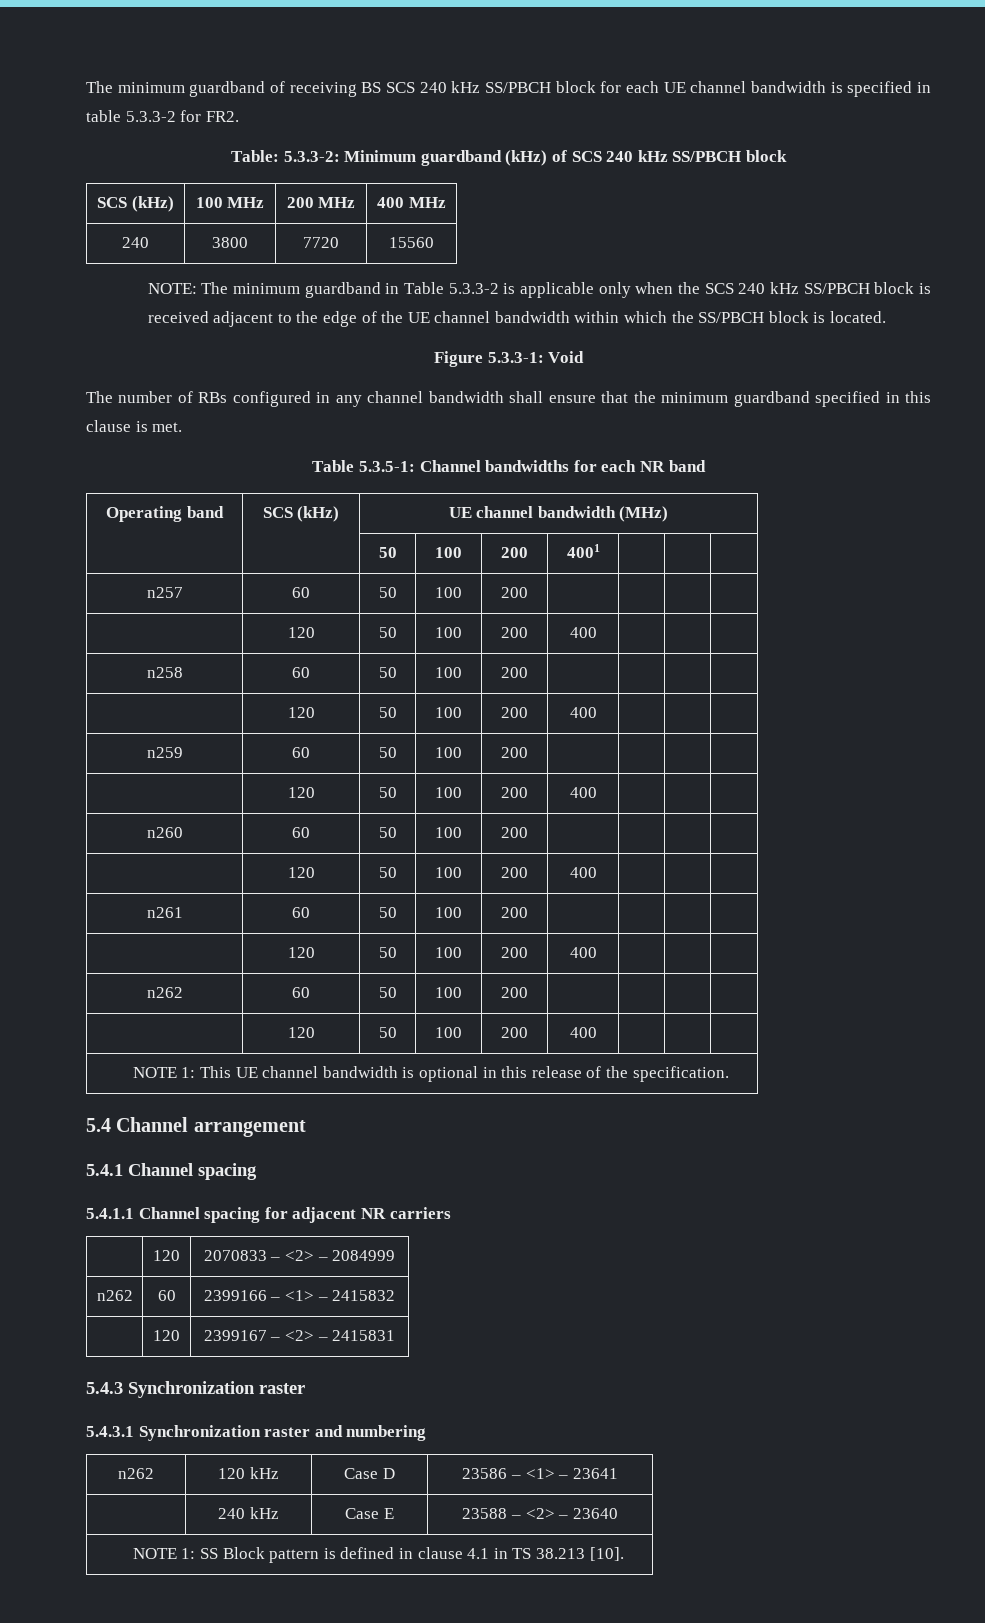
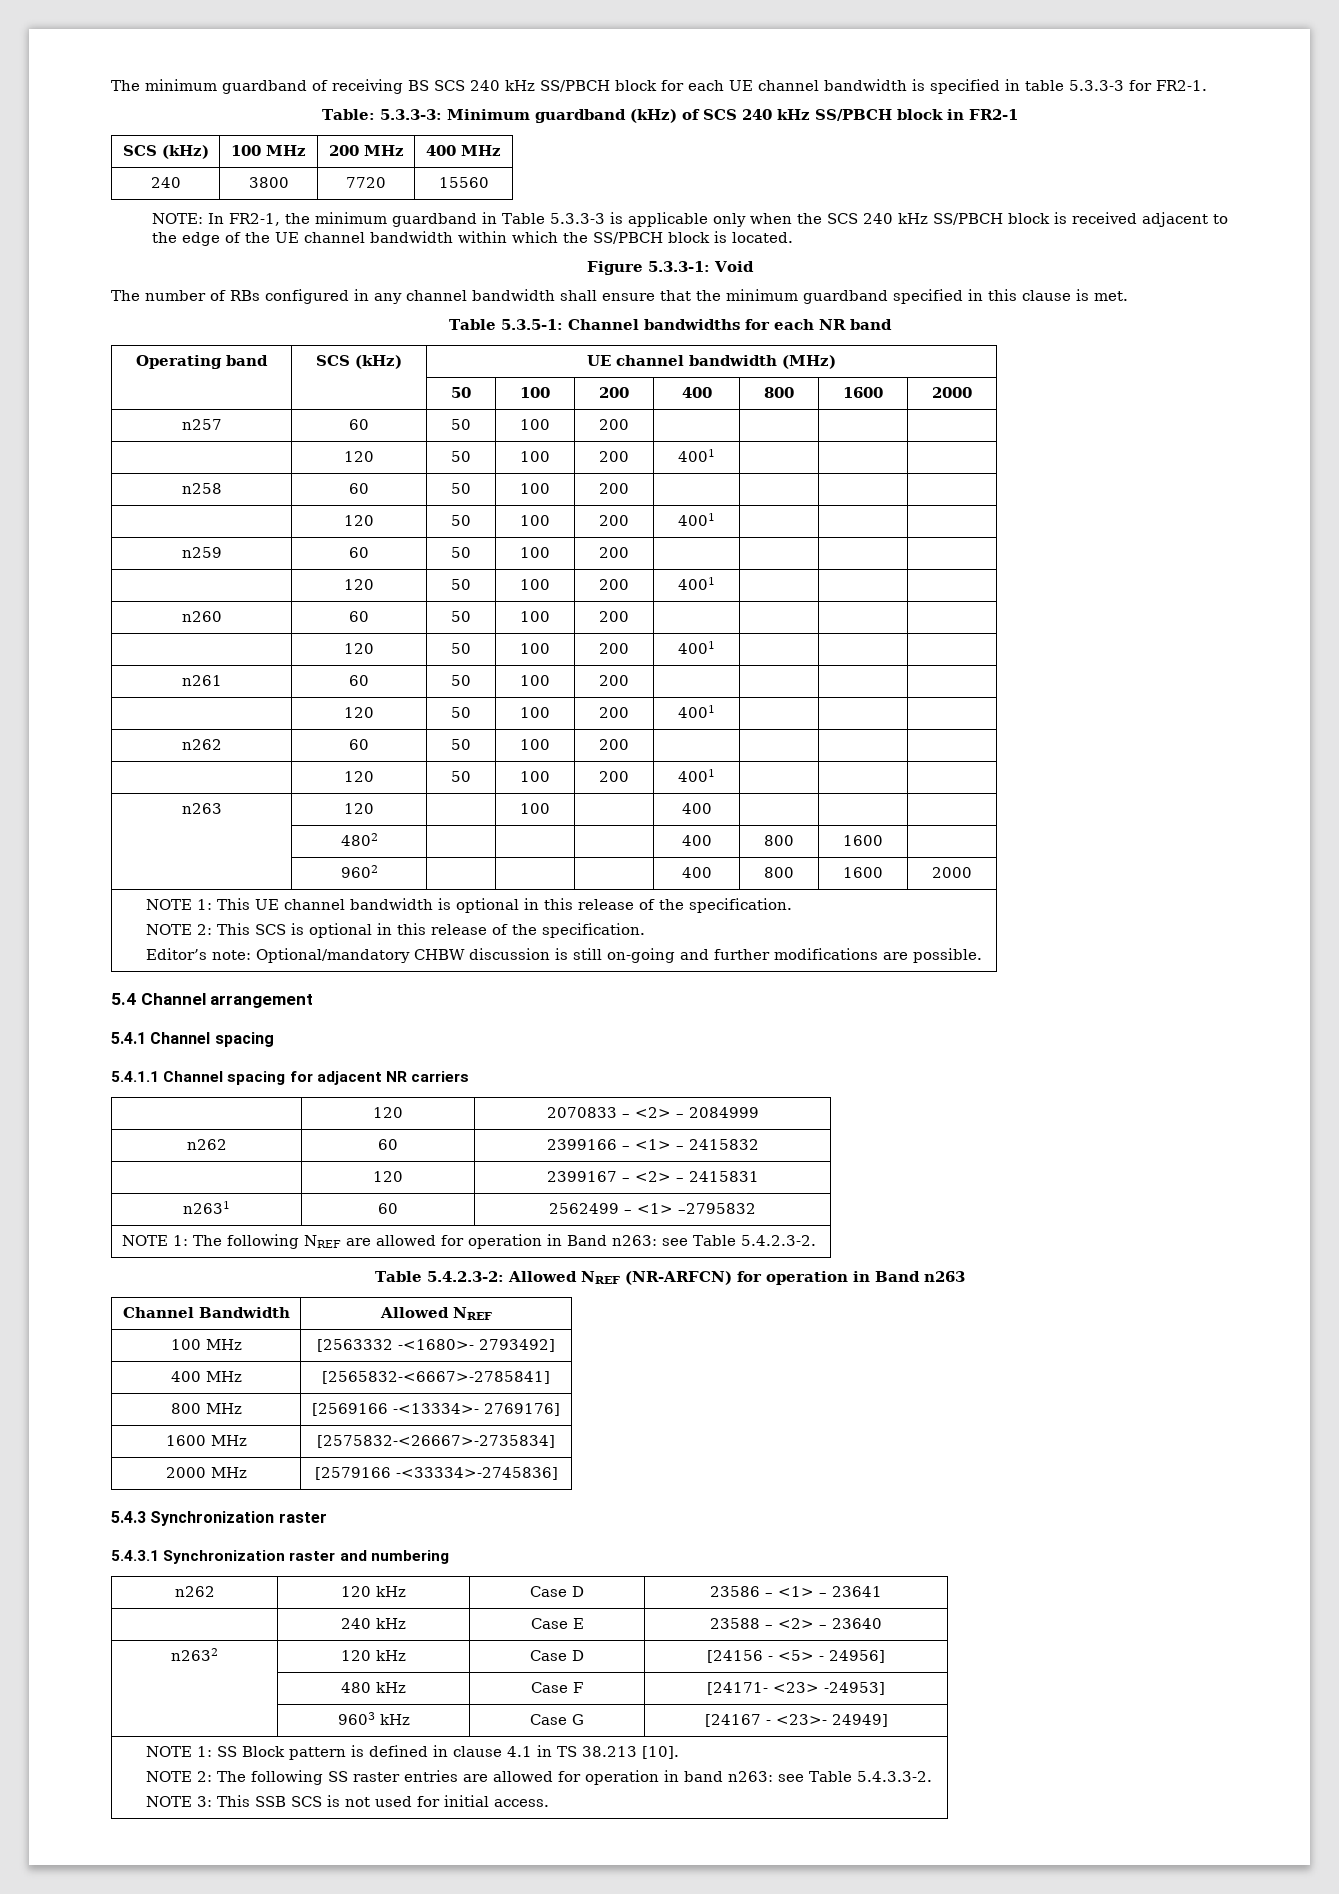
- The minimum guardband of receiving BS SCS 240 kHz SS/PBCH block for each UE channel bandwidth is specified in table 5.3.3-2 for FR2.
+ The minimum guardband of receiving BS SCS 240 kHz SS/PBCH block for each UE channel bandwidth is specified in table 5.3.3-3 for FR2-1.
- Table: 5.3.3-2: Minimum guardband (kHz) of SCS 240 kHz SS/PBCH block
+ Table: 5.3.3-3: Minimum guardband (kHz) of SCS 240 kHz SS/PBCH block in FR2-1
- NOTE: The minimum guardband in Table 5.3.3-2 is applicable only when the SCS 240 kHz SS/PBCH block is received adjacent to the edge of the UE channel bandwidth within which the SS/PBCH block is located.
+ NOTE: In FR2-1, the minimum guardband in Table 5.3.3-3 is applicable only when the SCS 240 kHz SS/PBCH block is received adjacent to the edge of the UE channel bandwidth within which the SS/PBCH block is located.
- | | 50 | 100 | 200 | 4001 | | |
+ | | 50 | 100 | 200 | 400 | 800 | 1600 | 2000
  n257 | 60 | 50 | 100 | 200 | | | |
- | 120 | 50 | 100 | 200 | 400 | | |
+ | 120 | 50 | 100 | 200 | 4001 | | |
  n258 | 60 | 50 | 100 | 200 | | | |
- | 120 | 50 | 100 | 200 | 400 | | |
+ | 120 | 50 | 100 | 200 | 4001 | | |
  n259 | 60 | 50 | 100 | 200 | | | |
- | 120 | 50 | 100 | 200 | 400 | | |
+ | 120 | 50 | 100 | 200 | 4001 | | |
  n260 | 60 | 50 | 100 | 200 | | | |
- | 120 | 50 | 100 | 200 | 400 | | |
+ | 120 | 50 | 100 | 200 | 4001 | | |
  n261 | 60 | 50 | 100 | 200 | | | |
- | 120 | 50 | 100 | 200 | 400 | | |
+ | 120 | 50 | 100 | 200 | 4001 | | |
  n262 | 60 | 50 | 100 | 200 | | | |
- | 120 | 50 | 100 | 200 | 400 | | |
+ | 120 | 50 | 100 | 200 | 4001 | | |
+ n263 | 120 | | 100 | | 400 | | |
+ | 4802 | | | | 400 | 800 | 1600 |
+ | 9602 | | | | 400 | 800 | 1600 | 2000
  NOTE 1: This UE channel bandwidth is optional in this release of the specification.
+ NOTE 2: This SCS is optional in this release of the specification.
+ Editor’s note: Optional/mandatory CHBW discussion is still on-going and further modifications are possible.
+ n2631 | 60 | 2562499 – <1> –2795832
+ NOTE 1: The following NREF are allowed for operation in Band n263: see Table 5.4.2.3-2.
+ Table 5.4.2.3-2: Allowed NREF (NR-ARFCN) for operation in Band n263
+ Channel Bandwidth | Allowed NREF
+ 100 MHz | [2563332 -<1680>- 2793492]
+ 400 MHz | [2565832-<6667>-2785841]
+ 800 MHz | [2569166 -<13334>- 2769176]
+ 1600 MHz | [2575832-<26667>-2735834]
+ 2000 MHz | [2579166 -<33334>-2745836]
+ n2632 | 120 kHz | Case D | [24156 - <5> - 24956]
+ | 480 kHz | Case F | [24171- <23> -24953]
+ | 9603 kHz | Case G | [24167 - <23>- 24949]
+ NOTE 2: The following SS raster entries are allowed for operation in band n263: see Table 5.4.3.3-2.
+ NOTE 3: This SSB SCS is not used for initial access.

